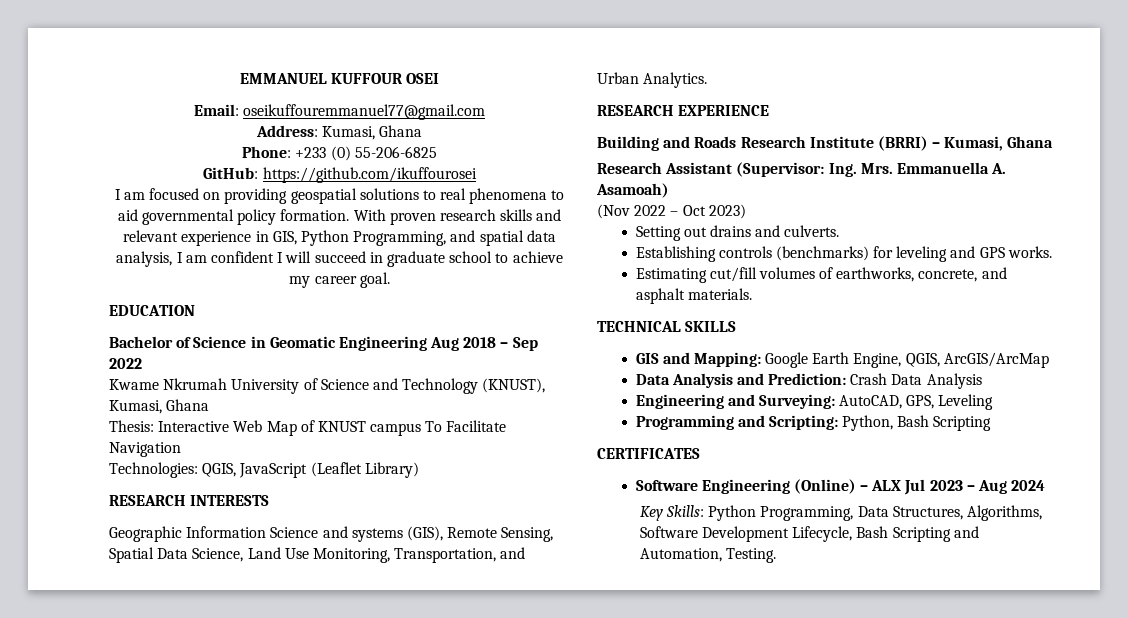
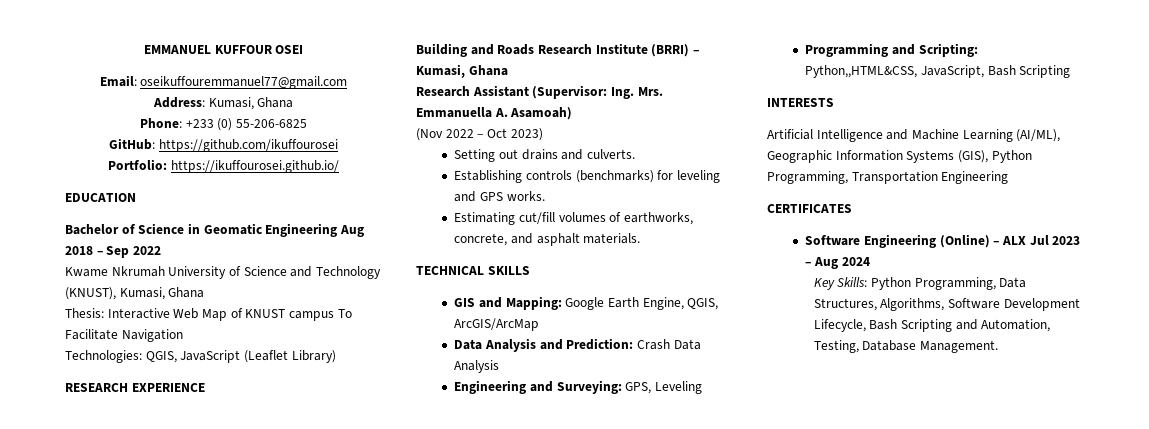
- I am focused on providing geospatial solutions to real phenomena to aid governmental policy formation. With proven research skills and relevant experience in GIS, Python Programming, and spatial data analysis, I am confident I will succeed in graduate school to achieve my career goal.
+ Portfolio: https://ikuffourosei.github.io/
- RESEARCH INTERESTS
- Geographic Information Science and systems (GIS), Remote Sensing, Spatial Data Science, Land Use Monitoring, Transportation, and Urban Analytics.
- Engineering and Surveying: AutoCAD, GPS, Leveling
+ Engineering and Surveying: GPS, Leveling
- Programming and Scripting: Python, Bash Scripting
+ Programming and Scripting: Python,,HTML&CSS, JavaScript, Bash Scripting
+ INTERESTS
+ Artificial Intelligence and Machine Learning (AI/ML), Geographic Information Systems (GIS), Python Programming, Transportation Engineering
- Key Skills: Python Programming, Data Structures, Algorithms, Software Development Lifecycle, Bash Scripting and Automation, Testing.
+ Key Skills: Python Programming, Data Structures, Algorithms, Software Development Lifecycle, Bash Scripting and Automation, Testing, Database Management.

